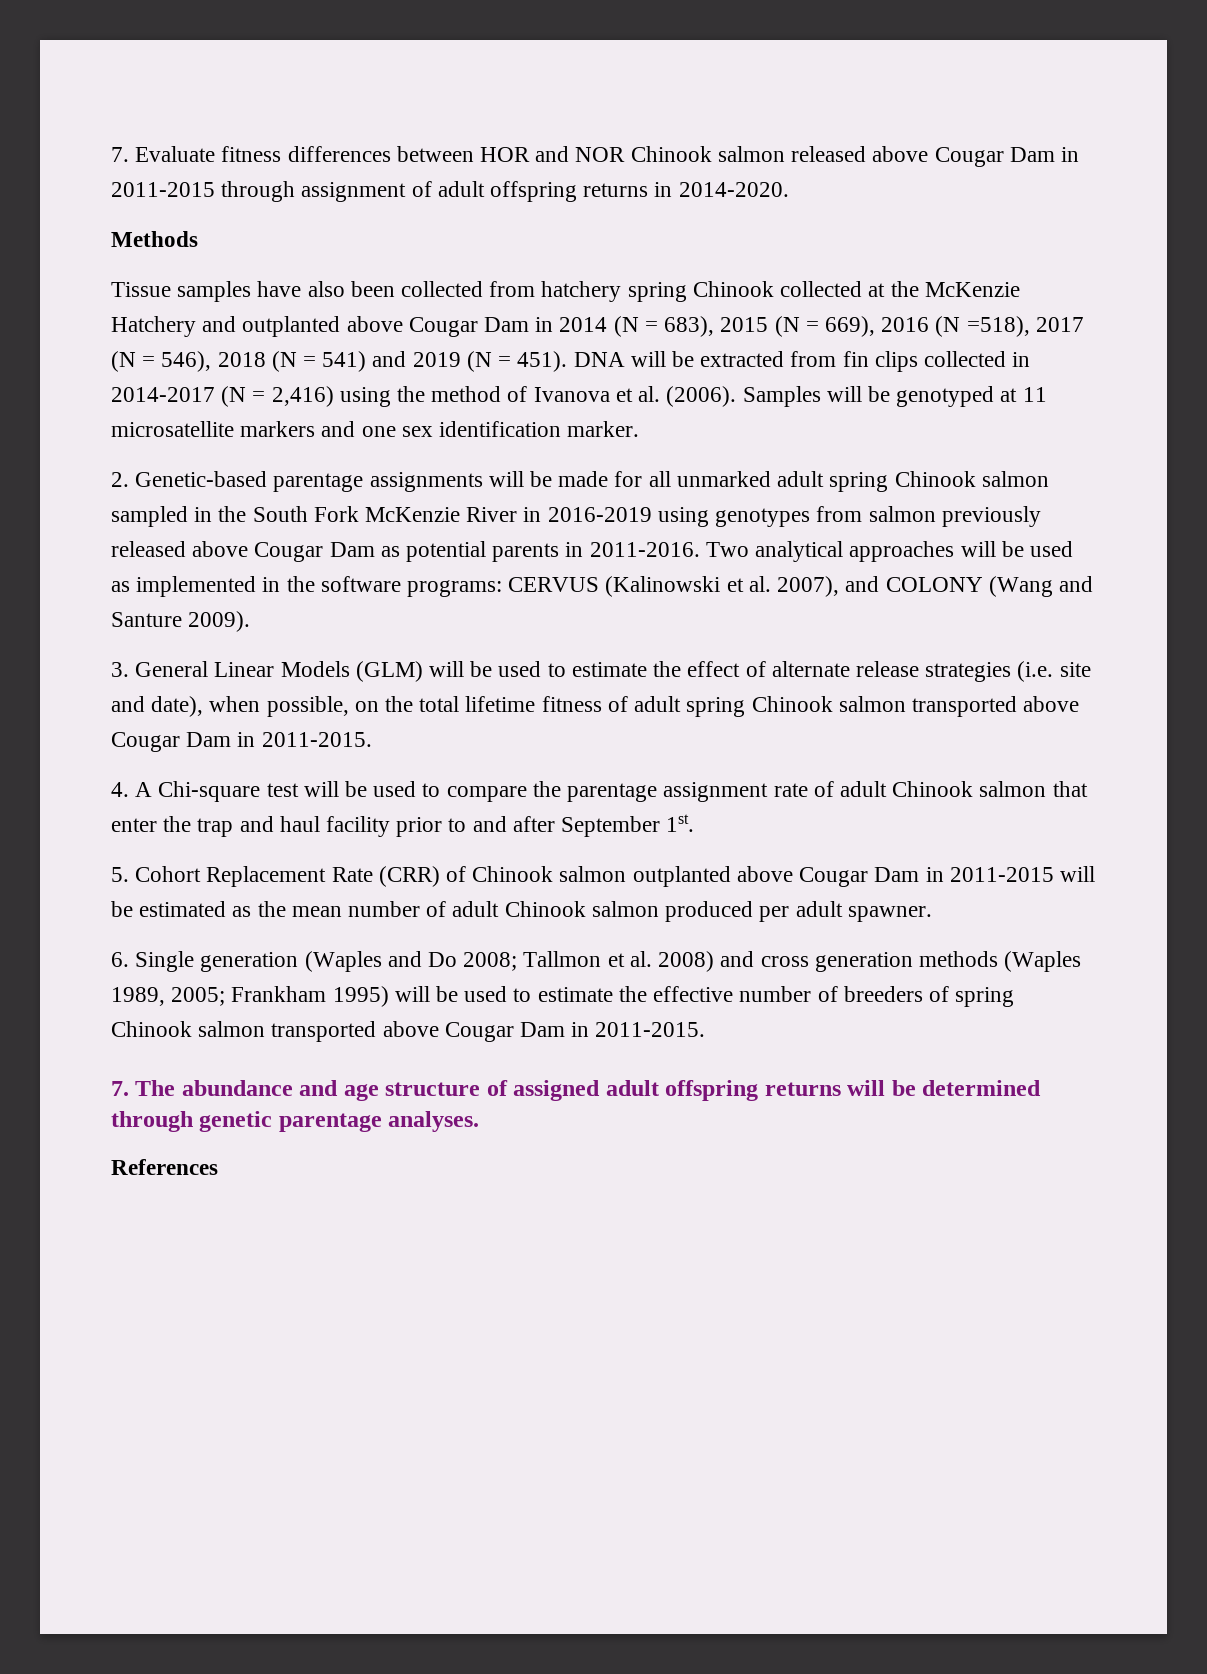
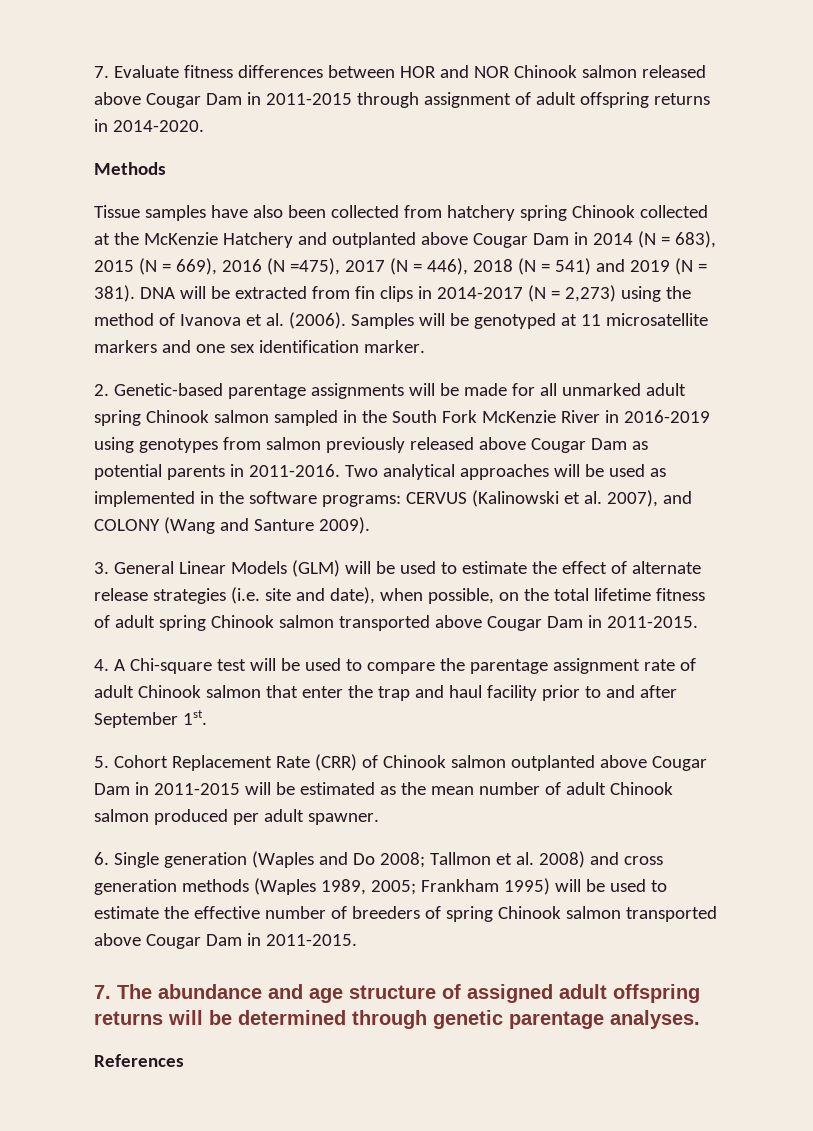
- Tissue samples have also been collected from hatchery spring Chinook collected at the McKenzie Hatchery and outplanted above Cougar Dam in 2014 (N = 683), 2015 (N = 669), 2016 (N =518), 2017 (N = 546), 2018 (N = 541) and 2019 (N = 451).
+ Tissue samples have also been collected from hatchery spring Chinook collected at the McKenzie Hatchery and outplanted above Cougar Dam in 2014 (N = 683), 2015 (N = 669), 2016 (N =475), 2017 (N = 446), 2018 (N = 541) and 2019 (N = 381).
- DNA will be extracted from fin clips collected in 2014-2017 (N = 2,416) using the method of Ivanova et al. (2006).
+ DNA will be extracted from fin clips in 2014-2017 (N = 2,273) using the method of Ivanova et al. (2006).

